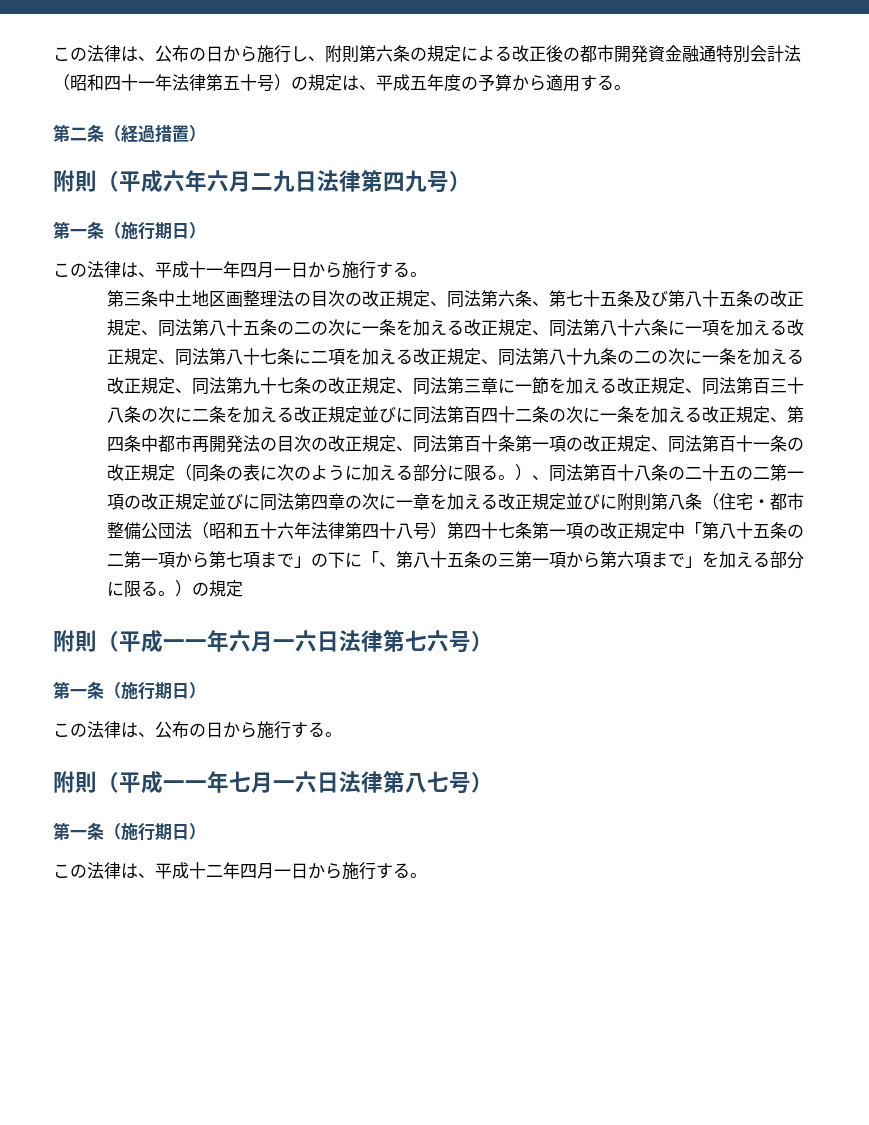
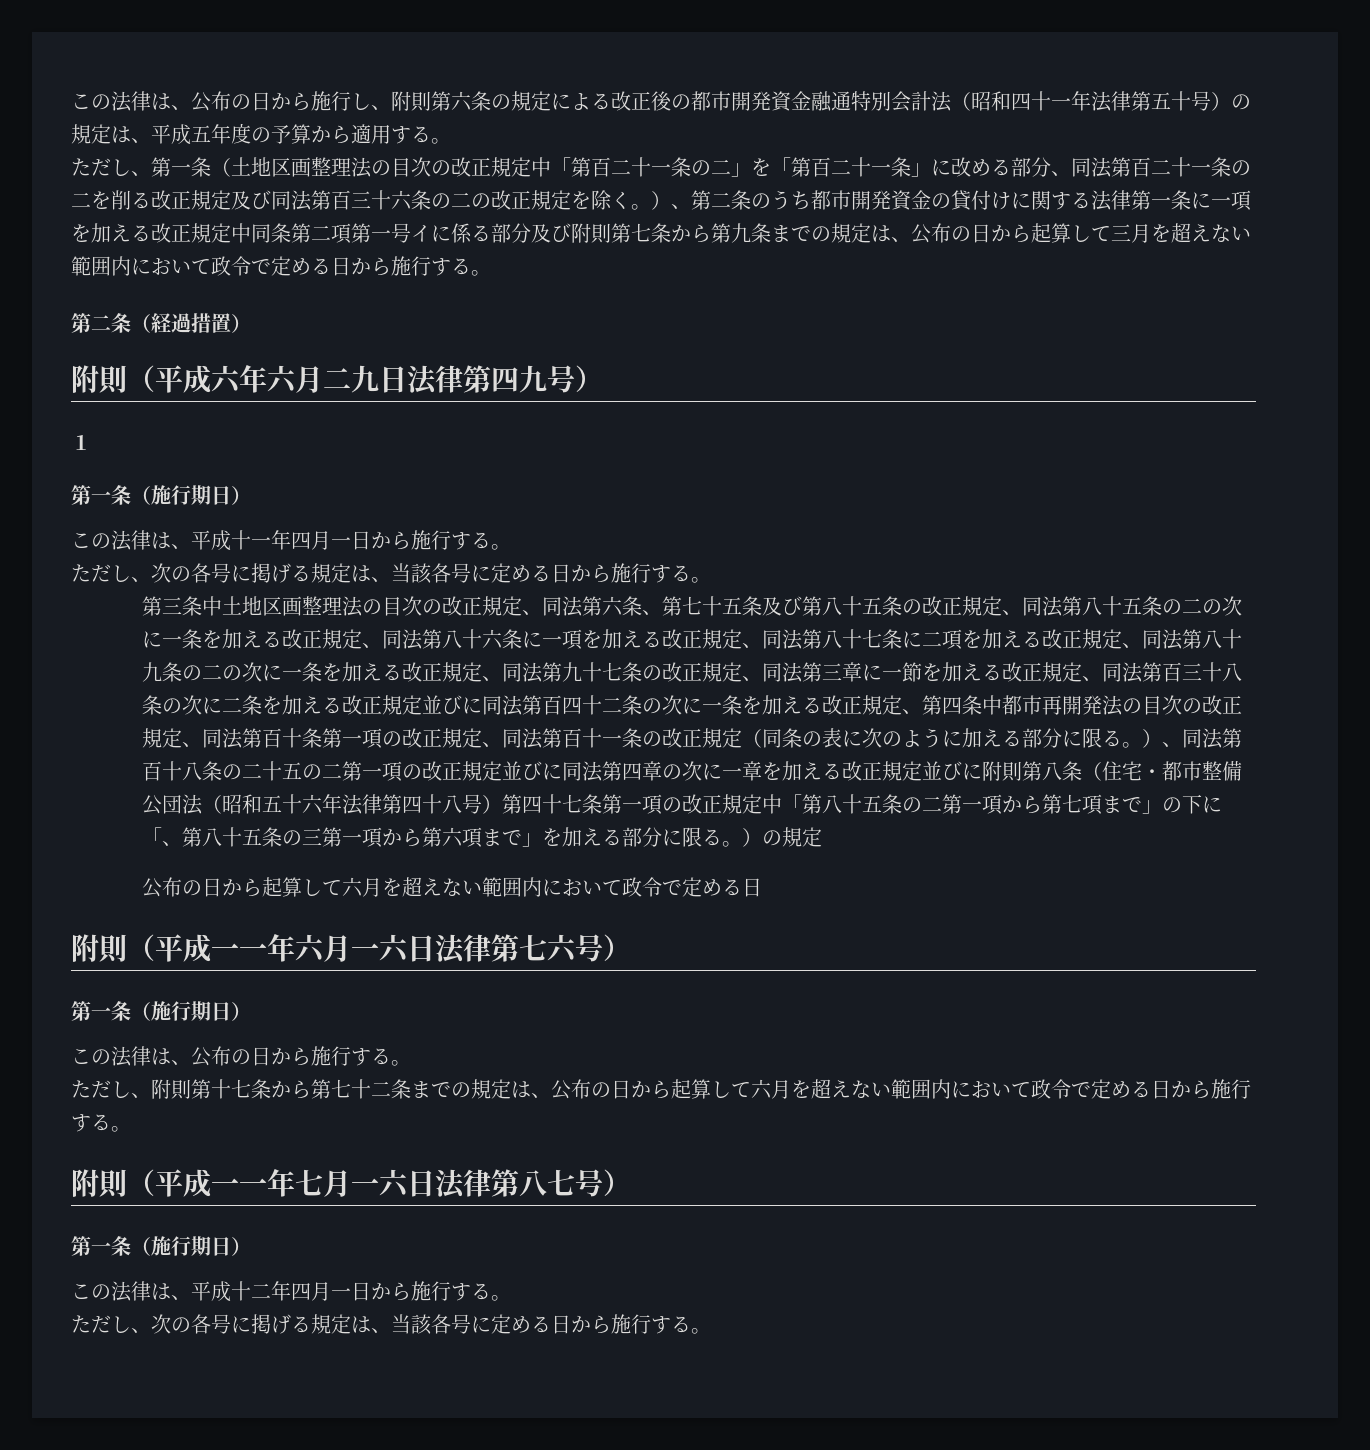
+ ただし、第一条（土地区画整理法の目次の改正規定中「第百二十一条の二」を「第百二十一条」に改める部分、同法第百二十一条の二を削る改正規定及び同法第百三十六条の二の改正規定を除く。）、第二条のうち都市開発資金の貸付けに関する法律第一条に一項を加える改正規定中同条第二項第一号イに係る部分及び附則第七条から第九条までの規定は、公布の日から起算して三月を超えない範囲内において政令で定める日から施行する。
+ １
  この法律は、平成十一年四月一日から施行する。
+ ただし、次の各号に掲げる規定は、当該各号に定める日から施行する。
  第三条中土地区画整理法の目次の改正規定、同法第六条、第七十五条及び第八十五条の改正規定、同法第八十五条の二の次に一条を加える改正規定、同法第八十六条に一項を加える改正規定、同法第八十七条に二項を加える改正規定、同法第八十九条の二の次に一条を加える改正規定、同法第九十七条の改正規定、同法第三章に一節を加える改正規定、同法第百三十八条の次に二条を加える改正規定並びに同法第百四十二条の次に一条を加える改正規定、第四条中都市再開発法の目次の改正規定、同法第百十条第一項の改正規定、同法第百十一条の改正規定（同条の表に次のように加える部分に限る。）、同法第百十八条の二十五の二第一項の改正規定並びに同法第四章の次に一章を加える改正規定並びに附則第八条（住宅・都市整備公団法（昭和五十六年法律第四十八号）第四十七条第一項の改正規定中「第八十五条の二第一項から第七項まで」の下に「、第八十五条の三第一項から第六項まで」を加える部分に限る。）の規定
+ 公布の日から起算して六月を超えない範囲内において政令で定める日
+ ただし、附則第十七条から第七十二条までの規定は、公布の日から起算して六月を超えない範囲内において政令で定める日から施行する。
  この法律は、平成十二年四月一日から施行する。
+ ただし、次の各号に掲げる規定は、当該各号に定める日から施行する。

